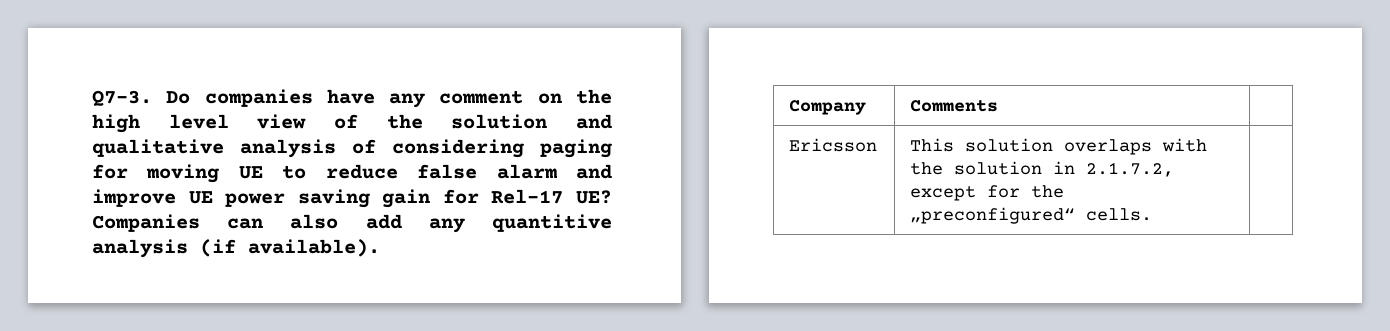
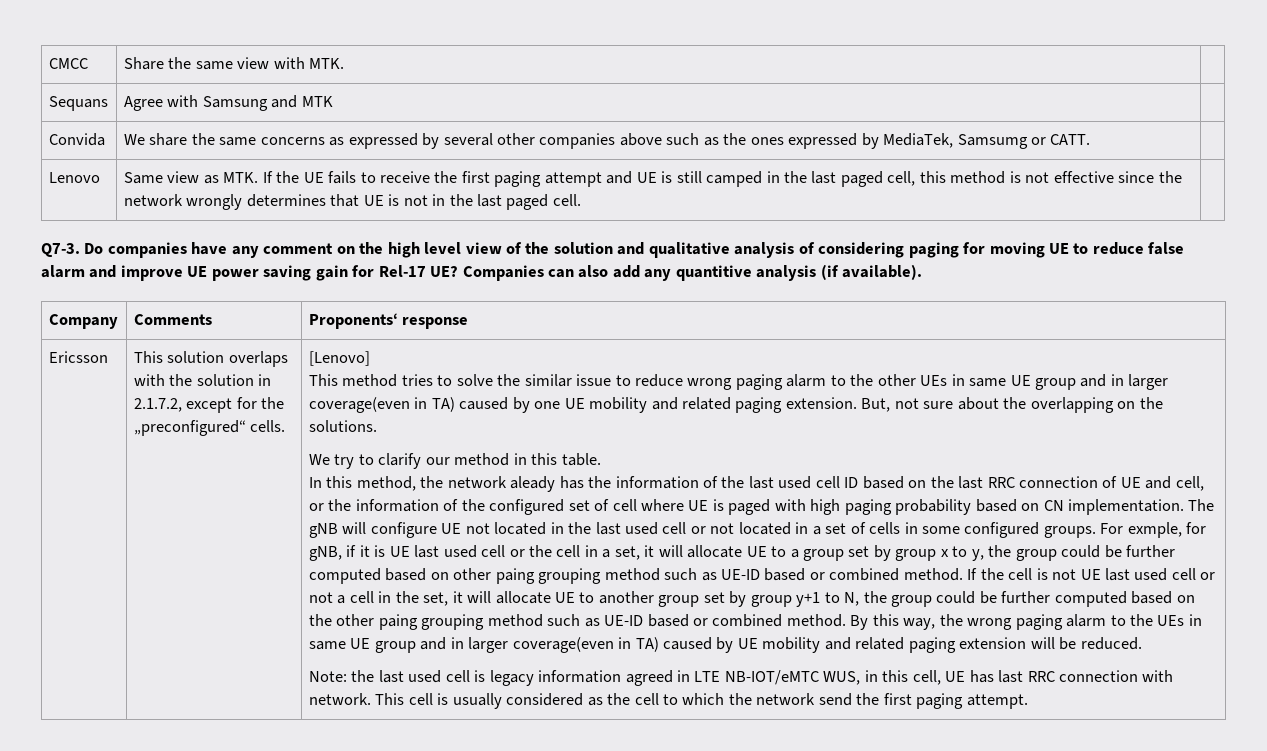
+ CMCC | Share the same view with MTK. |
+ Sequans | Agree with Samsung and MTK |
+ Convida | We share the same concerns as expressed by several other companies above such as the ones expressed by MediaTek, Samsumg or CATT. |
+ Lenovo | Same view as MTK. If the UE fails to receive the first paging attempt and UE is still camped in the last paged cell, this method is not effective since the network wrongly determines that UE is not in the last paged cell.
- Company | Comments |
+ Company | Comments | Proponents‘ response
+ [Lenovo]
+ This method tries to solve the similar issue to reduce wrong paging alarm to the other UEs in same UE group and in larger coverage(even in TA) caused by one UE mobility and related paging extension. But, not sure about the overlapping on the solutions.
+ We try to clarify our method in this table.
+ In this method, the network aleady has the information of the last used cell ID based on the last RRC connection of UE and cell, or the information of the configured set of cell where UE is paged with high paging probability based on CN implementation. The gNB will configure UE not located in the last used cell or not located in a set of cells in some configured groups. For exmple, for gNB, if it is UE last used cell or the cell in a set, it will allocate UE to a group set by group x to y, the group could be further computed based on other paing grouping method such as UE-ID based or combined method. If the cell is not UE last used cell or not a cell in the set, it will allocate UE to another group set by group y+1 to N, the group could be further computed based on the other paing grouping method such as UE-ID based or combined method. By this way, the wrong paging alarm to the UEs in same UE group and in larger coverage(even in TA) caused by UE mobility and related paging extension will be reduced.
+ Note: the last used cell is legacy information agreed in LTE NB-IOT/eMTC WUS, in this cell, UE has last RRC connection with network. This cell is usually considered as the cell to which the network send the first paging attempt.

